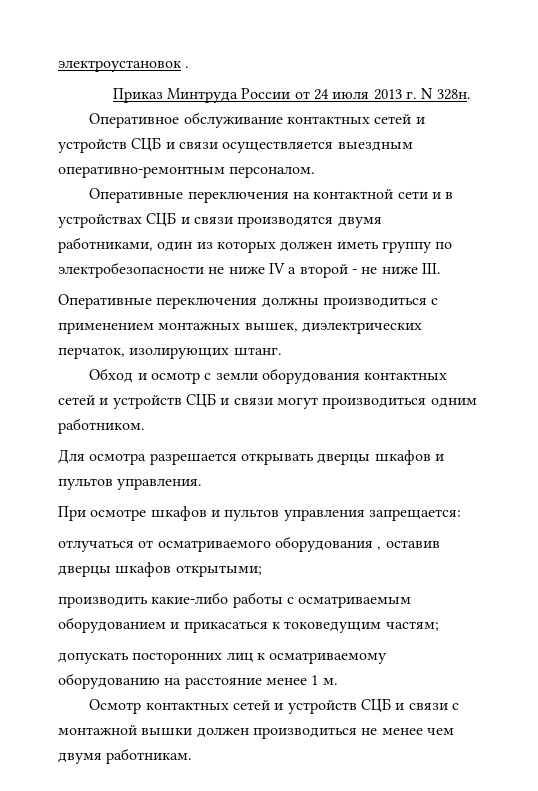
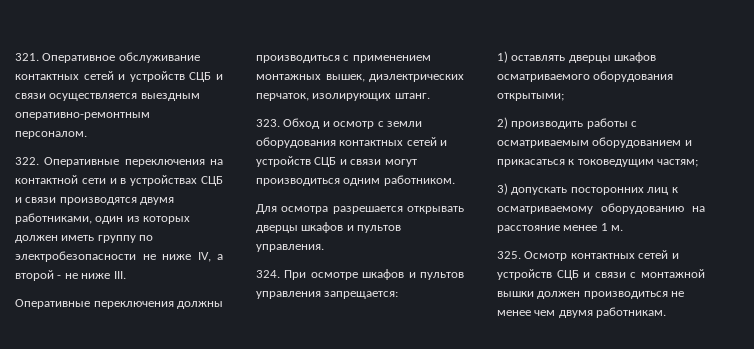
- электроустановок .
- Приказ Минтруда России от 24 июля 2013 г. N 328н.
- Оперативное обслуживание контактных сетей и устройств СЦБ и связи осуществляется выездным оперативно-ремонтным персоналом.
+ 321. Оперативное обслуживание контактных сетей и устройств СЦБ и связи осуществляется выездным оперативно-ремонтным персоналом.
- Оперативные переключения на контактной сети и в устройствах СЦБ и связи производятся двумя работниками, один из которых должен иметь группу по электробезопасности не ниже IV а второй - не ниже III.
+ 322. Оперативные переключения на контактной сети и в устройствах СЦБ и связи производятся двумя работниками, один из которых должен иметь группу по электробезопасности не ниже IV, а второй - не ниже III.
- Обход и осмотр с земли оборудования контактных сетей и устройств СЦБ и связи могут производиться одним работником.
+ 323. Обход и осмотр с земли оборудования контактных сетей и устройств СЦБ и связи могут производиться одним работником.
- При осмотре шкафов и пультов управления запрещается:
+ 324. При осмотре шкафов и пультов управления запрещается:
- отлучаться от осматриваемого оборудования , оставив дверцы шкафов открытыми;
+ 1) оставлять дверцы шкафов осматриваемого оборудования открытыми;
- производить какие-либо работы с осматриваемым оборудованием и прикасаться к токоведущим частям;
+ 2) производить работы с осматриваемым оборудованием и прикасаться к токоведущим частям;
- допускать посторонних лиц к осматриваемому оборудованию на расстояние менее 1 м.
+ 3) допускать посторонних лиц к осматриваемому оборудованию на расстояние менее 1 м.
- Осмотр контактных сетей и устройств СЦБ и связи с монтажной вышки должен производиться не менее чем двумя работникам.
+ 325. Осмотр контактных сетей и устройств СЦБ и связи с монтажной вышки должен производиться не менее чем двумя работникам.

